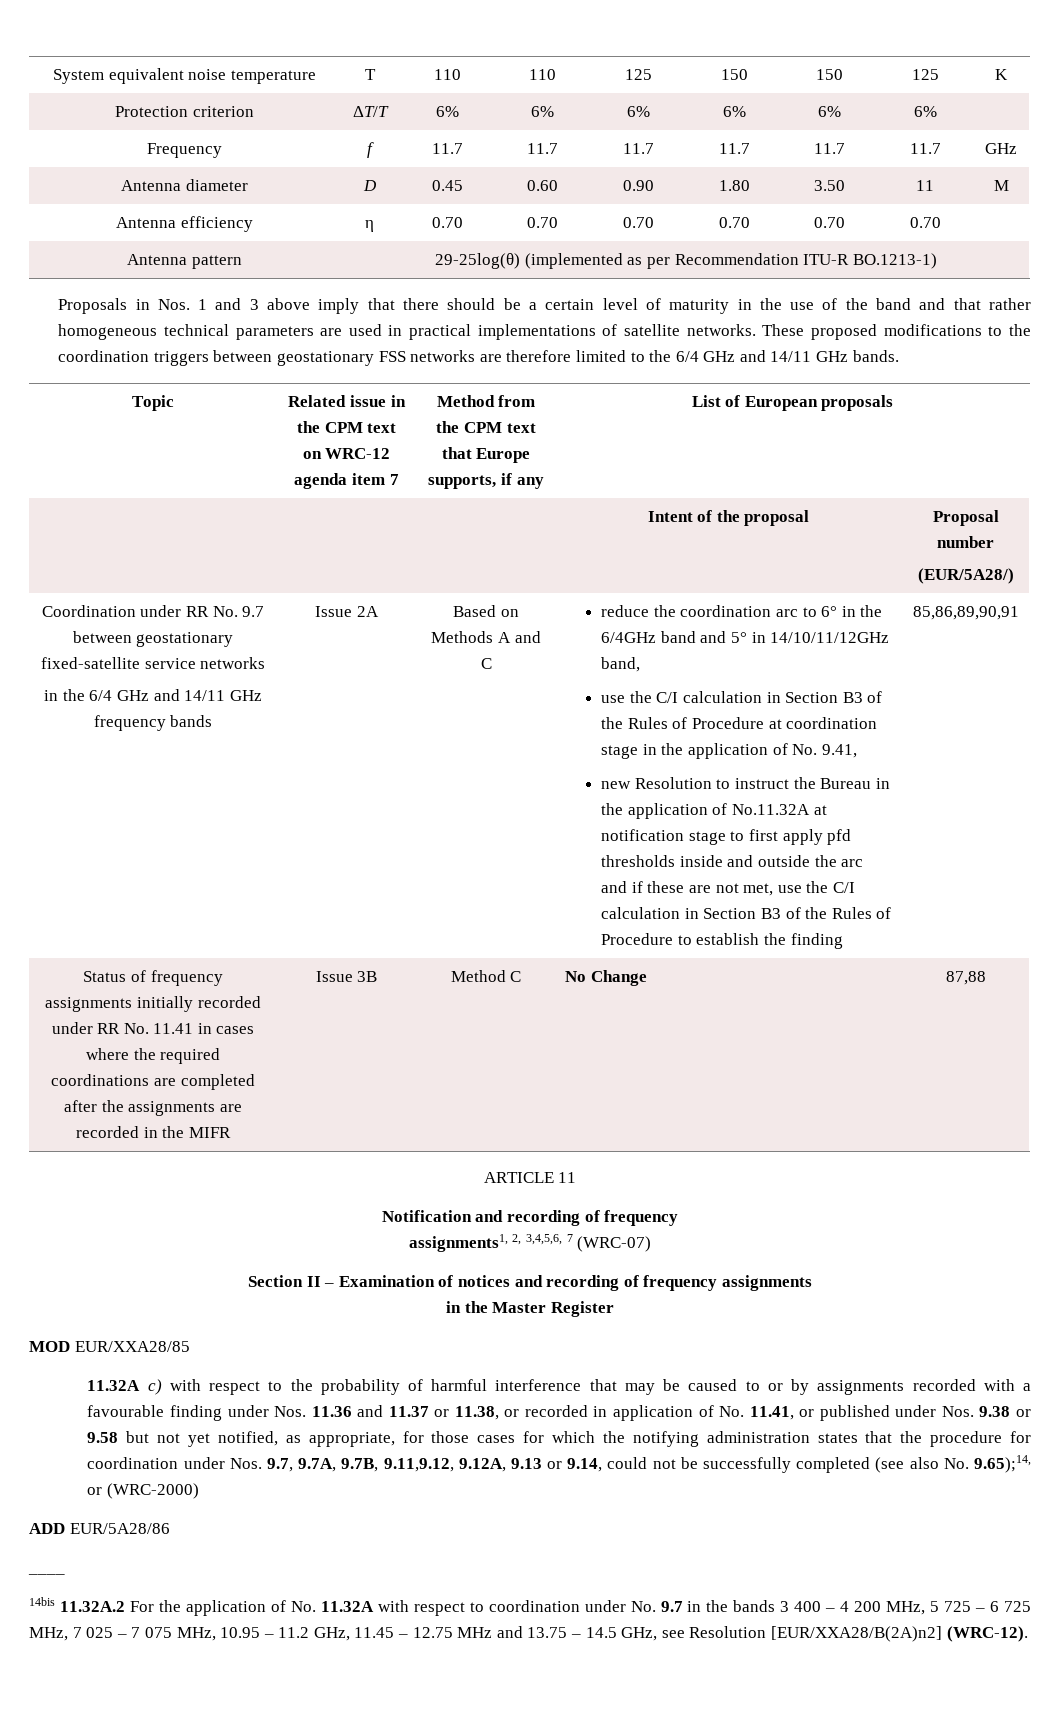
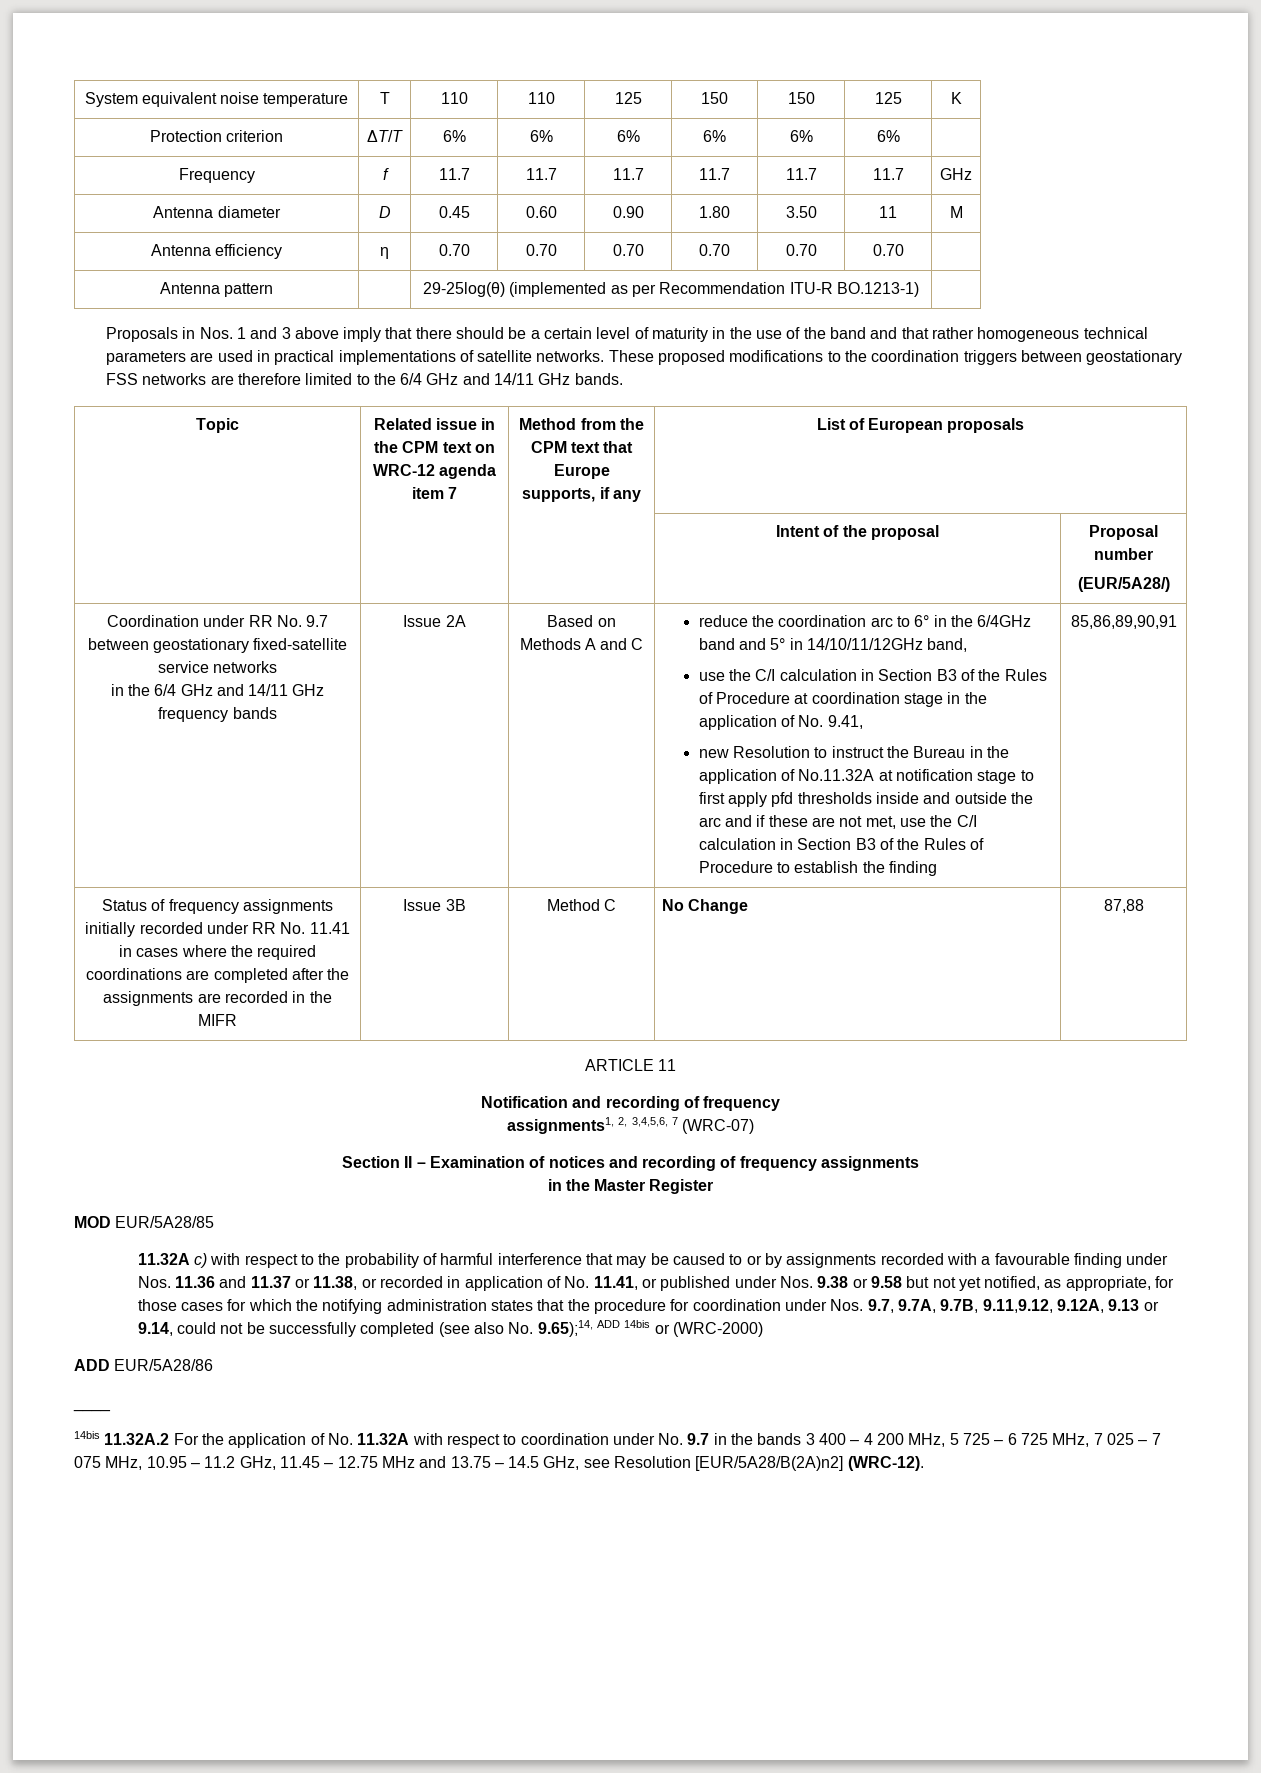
- MOD EUR/XXA28/85
+ MOD EUR/5A28/85
- 11.32A c) with respect to the probability of harmful interference that may be caused to or by assignments recorded with a favourable finding under Nos. 11.36 and 11.37 or 11.38, or recorded in application of No. 11.41, or published under Nos. 9.38 or 9.58 but not yet notified, as appropriate, for those cases for which the notifying administration states that the procedure for coordination under Nos. 9.7, 9.7A, 9.7B, 9.11,9.12, 9.12A, 9.13 or 9.14, could not be successfully completed (see also No. 9.65);14, or (WRC-2000)
+ 11.32A c) with respect to the probability of harmful interference that may be caused to or by assignments recorded with a favourable finding under Nos. 11.36 and 11.37 or 11.38, or recorded in application of No. 11.41, or published under Nos. 9.38 or 9.58 but not yet notified, as appropriate, for those cases for which the notifying administration states that the procedure for coordination under Nos. 9.7, 9.7A, 9.7B, 9.11,9.12, 9.12A, 9.13 or 9.14, could not be successfully completed (see also No. 9.65);14, ADD 14bis or (WRC-2000)
- 14bis 11.32A.2 For the application of No. 11.32A with respect to coordination under No. 9.7 in the bands 3 400 – 4 200 MHz, 5 725 – 6 725 MHz, 7 025 – 7 075 MHz, 10.95 – 11.2 GHz, 11.45 – 12.75 MHz and 13.75 – 14.5 GHz, see Resolution [EUR/XXA28/B(2A)n2] (WRC-12).
+ 14bis 11.32A.2 For the application of No. 11.32A with respect to coordination under No. 9.7 in the bands 3 400 – 4 200 MHz, 5 725 – 6 725 MHz, 7 025 – 7 075 MHz, 10.95 – 11.2 GHz, 11.45 – 12.75 MHz and 13.75 – 14.5 GHz, see Resolution [EUR/5A28/B(2A)n2] (WRC-12).

